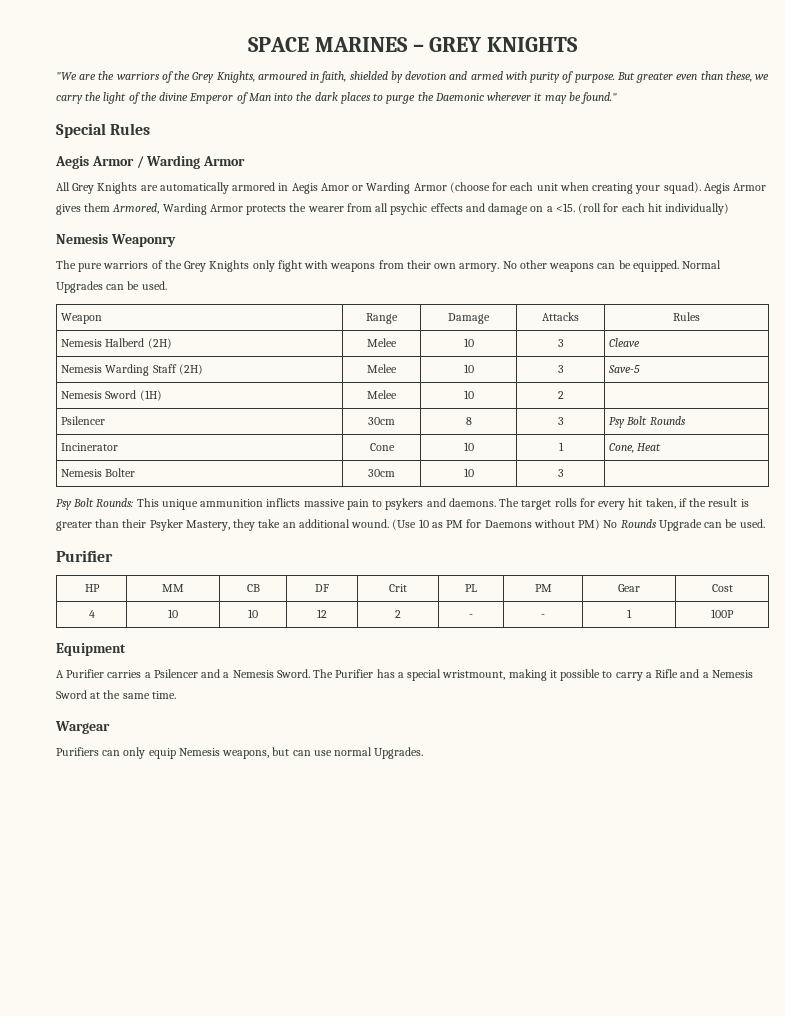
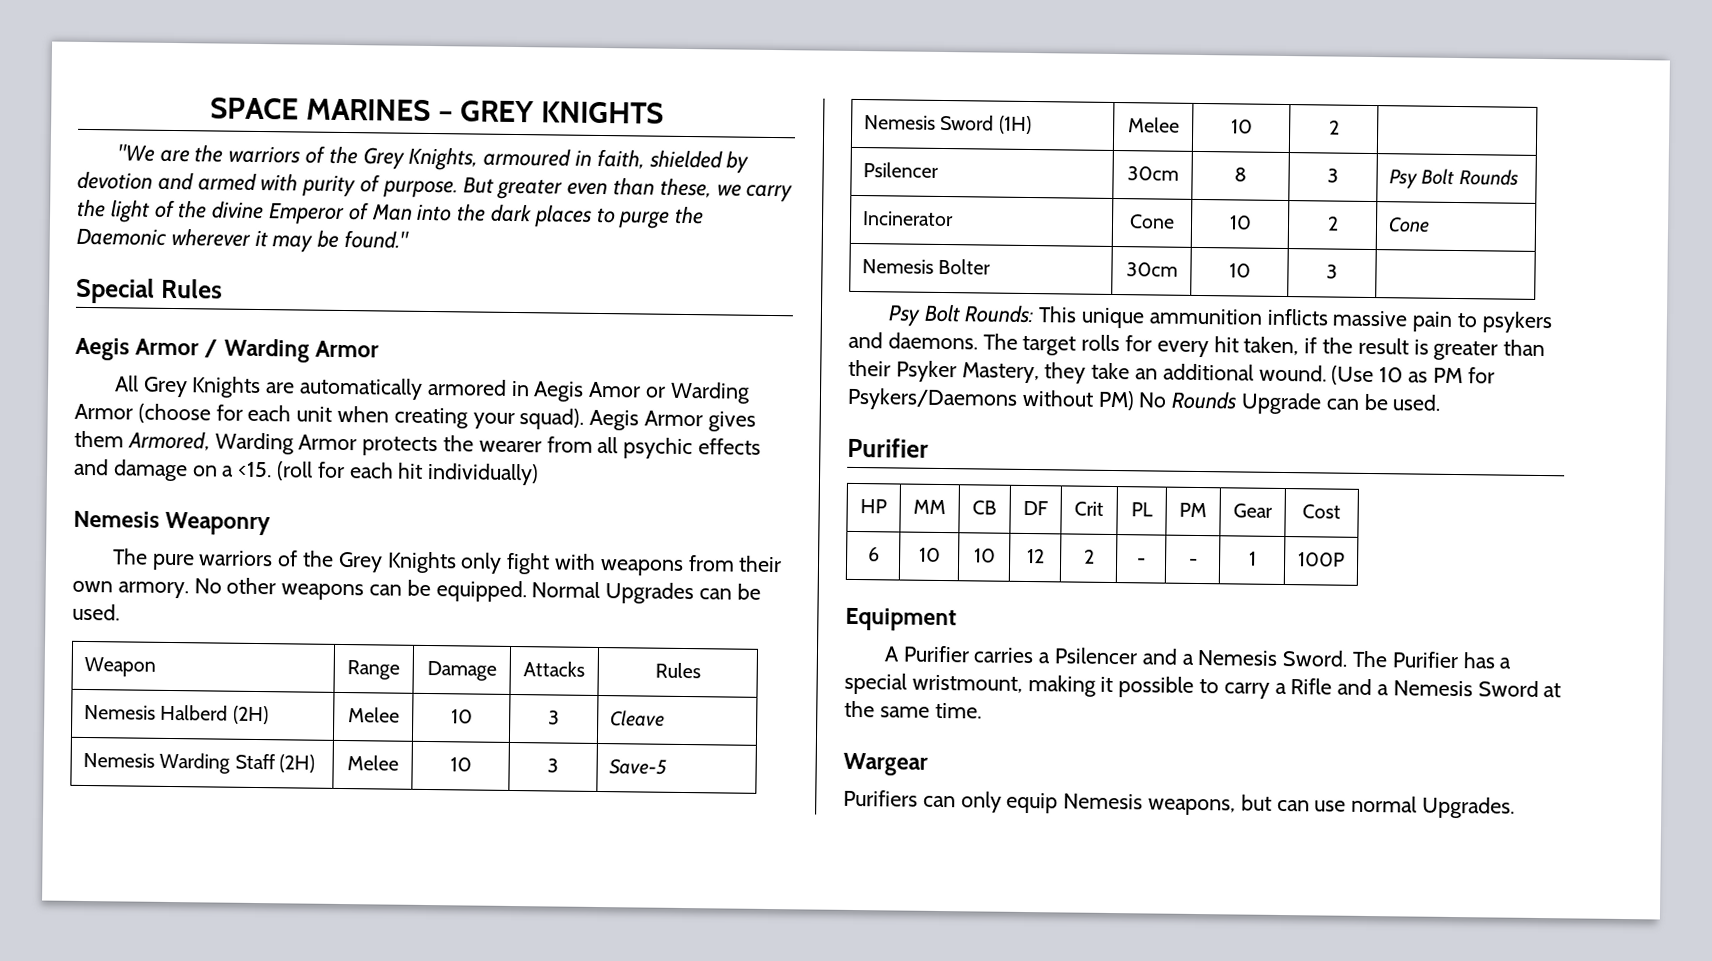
- Incinerator | Cone | 10 | 1 | Cone, Heat
+ Incinerator | Cone | 10 | 2 | Cone
- (Use 10 as PM for Daemons without PM) No Rounds Upgrade can be used.
+ (Use 10 as PM for Psykers/Daemons without PM) No Rounds Upgrade can be used.
- 4 | 10 | 10 | 12 | 2 | - | - | 1 | 100P
+ 6 | 10 | 10 | 12 | 2 | - | - | 1 | 100P

